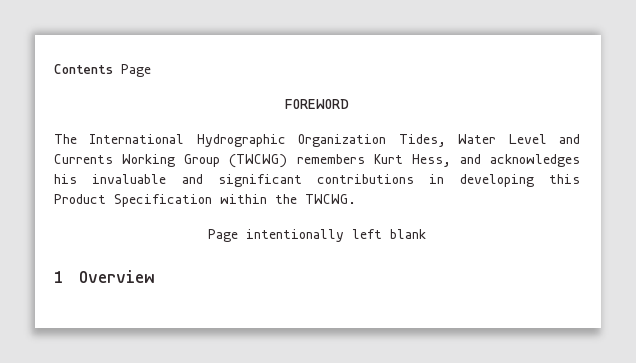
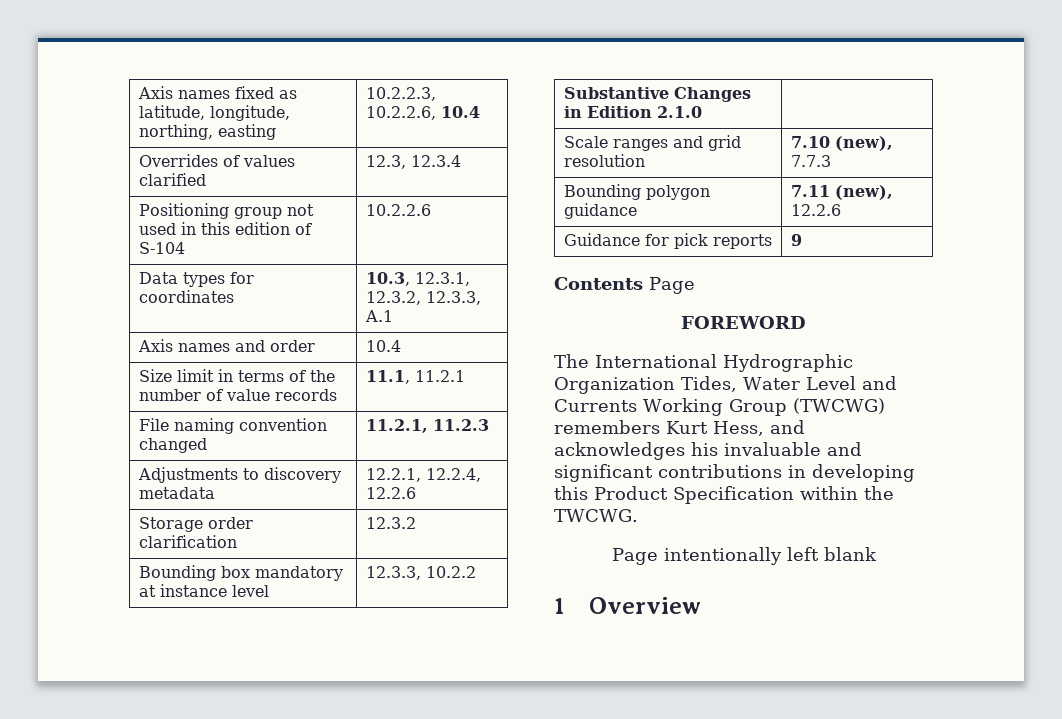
+ Axis names fixed as latitude, longitude, northing, easting | 10.2.2.3, 10.2.2.6, 10.4
+ Overrides of values clarified | 12.3, 12.3.4
+ Positioning group not used in this edition of S-104 | 10.2.2.6
+ Data types for coordinates | 10.3, 12.3.1, 12.3.2, 12.3.3, A.1
+ Axis names and order | 10.4
+ Size limit in terms of the number of value records | 11.1, 11.2.1
+ File naming convention changed | 11.2.1, 11.2.3
+ Adjustments to discovery metadata | 12.2.1, 12.2.4, 12.2.6
+ Storage order clarification | 12.3.2
+ Bounding box mandatory at instance level | 12.3.3, 10.2.2
+ Substantive Changes in Edition 2.1.0 |
+ Scale ranges and grid resolution | 7.10 (new), 7.7.3
+ Bounding polygon guidance | 7.11 (new), 12.2.6
+ Guidance for pick reports | 9

